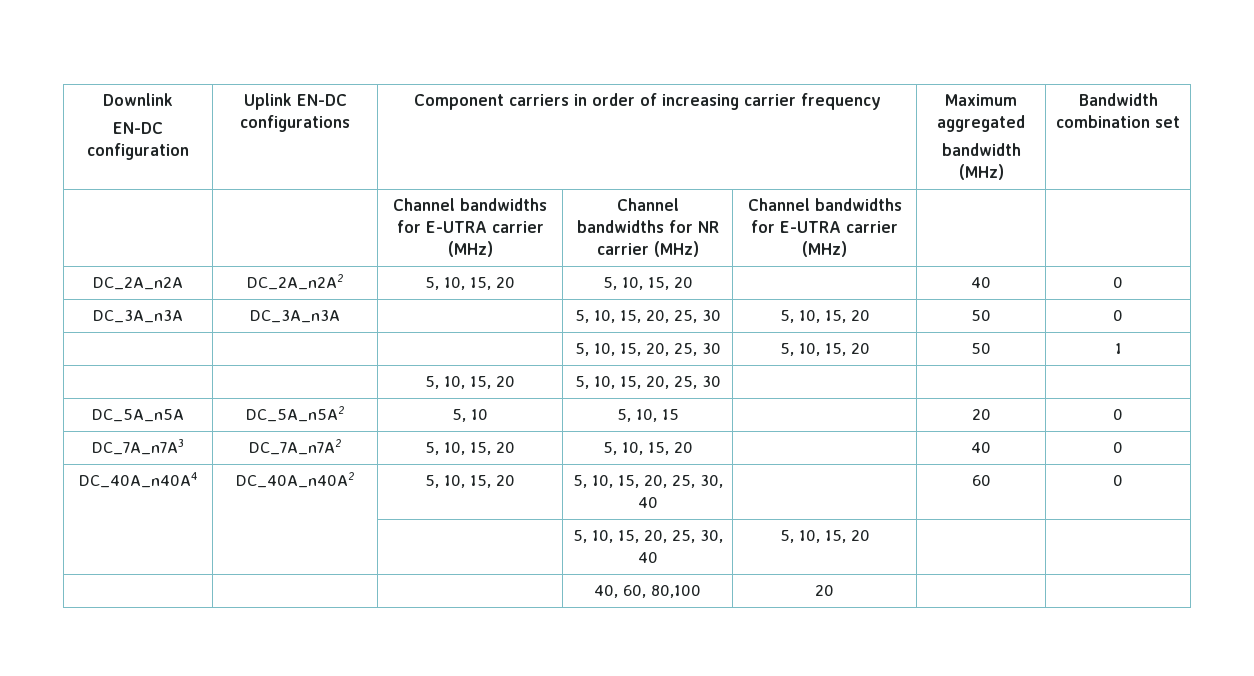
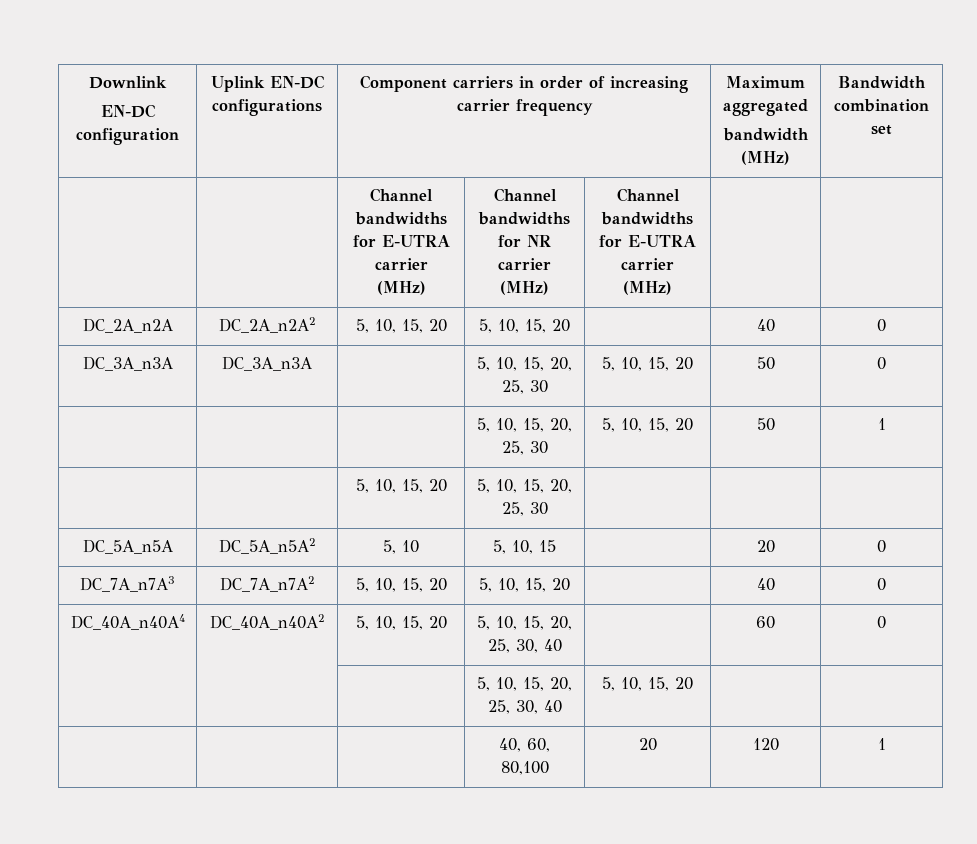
- | | | 40, 60, 80,100 | 20 | |
+ | | | 40, 60, 80,100 | 20 | 120 | 1

